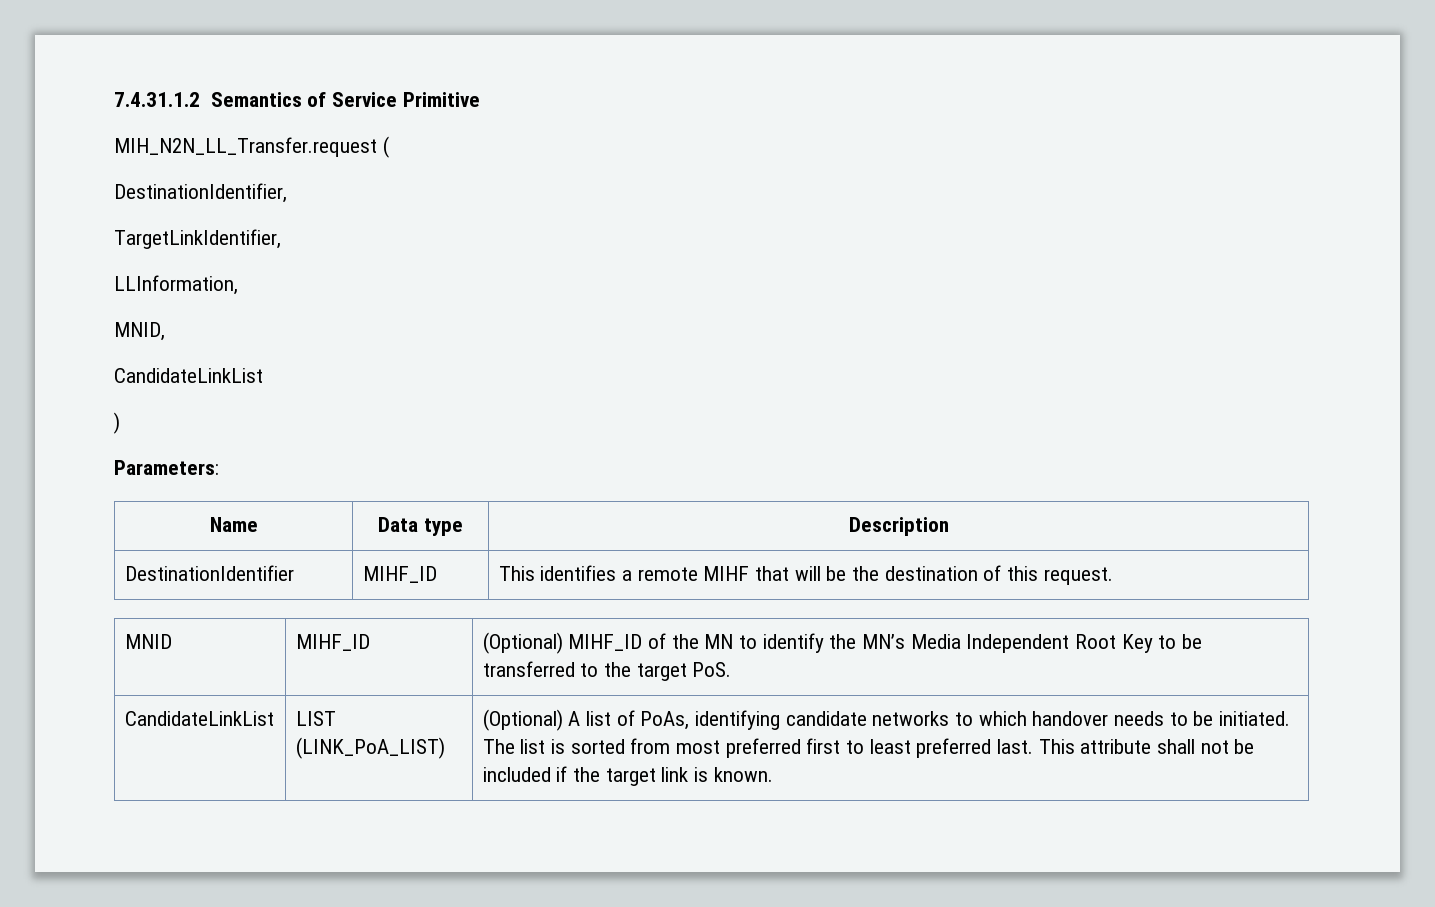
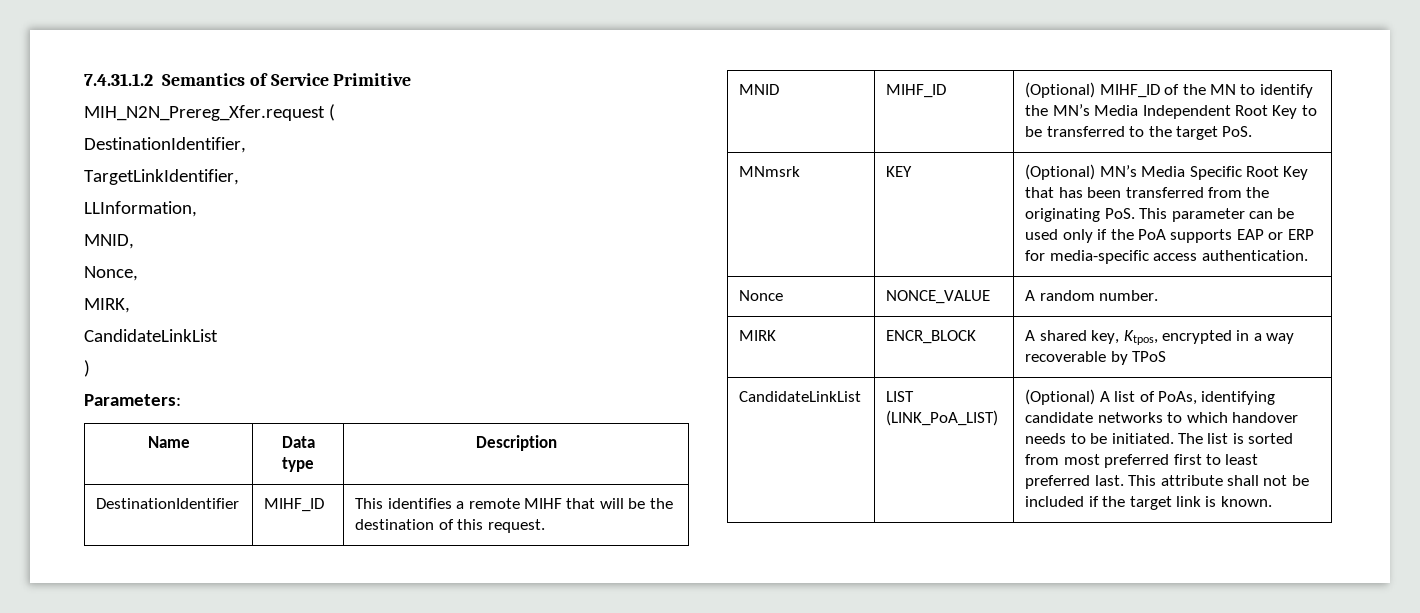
- MIH_N2N_LL_Transfer.request (
+ MIH_N2N_Prereg_Xfer.request (
+ Nonce,
+ MIRK,
+ MNmsrk | KEY | (Optional) MN’s Media Specific Root Key that has been transferred from the originating PoS. This parameter can be used only if the PoA supports EAP or ERP for media-specific access authentication.
+ Nonce | NONCE_VALUE | A random number.
+ MIRK | ENCR_BLOCK | A shared key, Ktpos, encrypted in a way recoverable by TPoS

